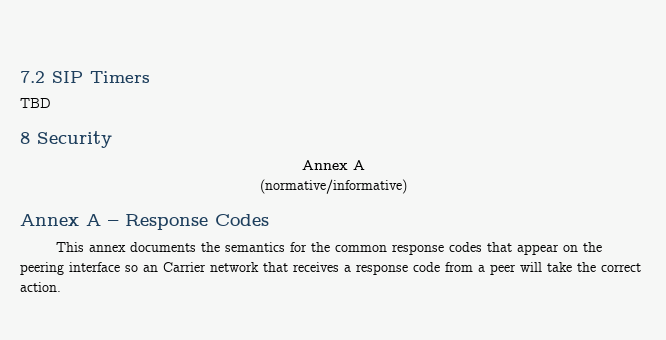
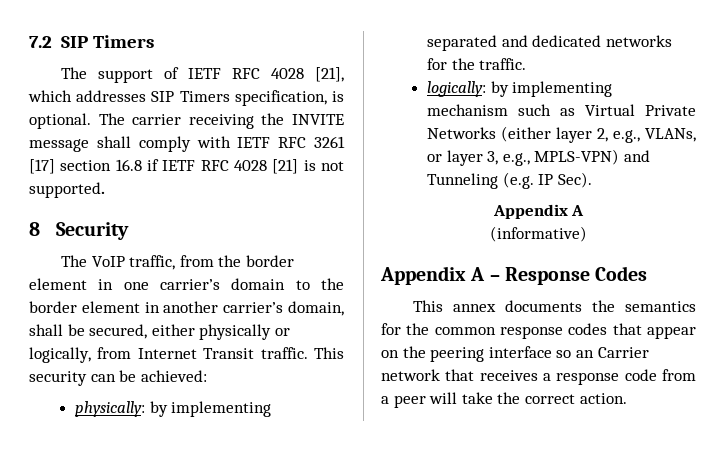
- TBD
+ The support of IETF RFC 4028 [21], which addresses SIP Timers specification, is optional. The carrier receiving the INVITE message shall comply with IETF RFC 3261 [17] section 16.8 if IETF RFC 4028 [21] is not supported.
  8 Security
- Annex A
+ The VoIP traffic, from the border element in one carrier’s domain to the border element in another carrier’s domain, shall be secured, either physically or logically, from Internet Transit traffic. This security can be achieved:
+ physically: by implementing separated and dedicated networks for the traffic.
+ logically: by implementing mechanism such as Virtual Private Networks (either layer 2, e.g., VLANs, or layer 3, e.g., MPLS-VPN) and Tunneling (e.g. IP Sec).
+ Appendix A
- (normative/informative)
- Annex A – Response Codes
+ (informative)
+ Appendix A – Response Codes

